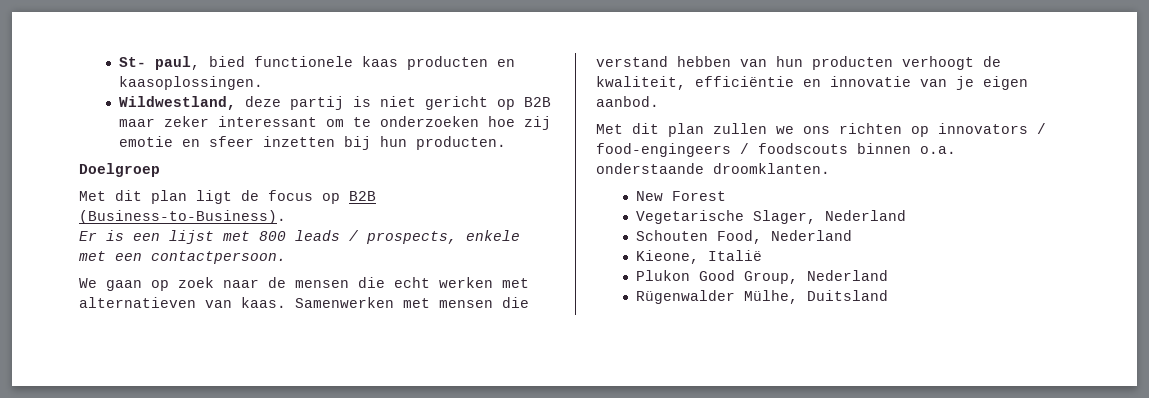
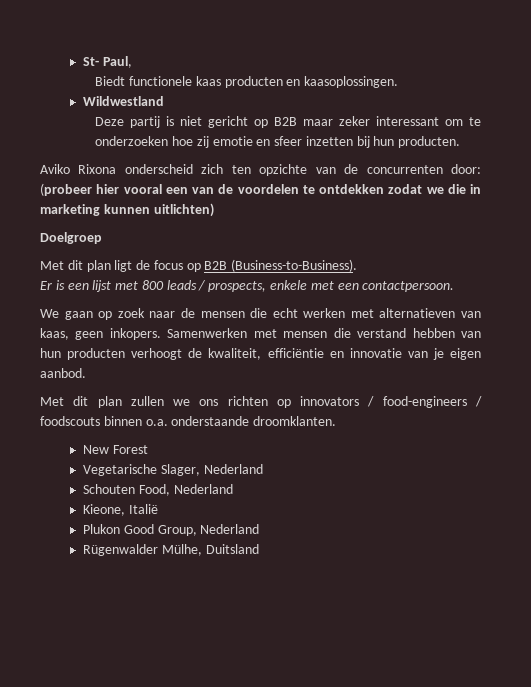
- St- paul, bied functionele kaas producten en kaasoplossingen.
+ St- Paul,
+ Biedt functionele kaas producten en kaasoplossingen.
- Wildwestland, deze partij is niet gericht op B2B maar zeker interessant om te onderzoeken hoe zij emotie en sfeer inzetten bij hun producten.
+ Wildwestland
+ Deze partij is niet gericht op B2B maar zeker interessant om te onderzoeken hoe zij emotie en sfeer inzetten bij hun producten.
+ Aviko Rixona onderscheid zich ten opzichte van de concurrenten door: (probeer hier vooral een van de voordelen te ontdekken zodat we die in marketing kunnen uitlichten)
- We gaan op zoek naar de mensen die echt werken met alternatieven van kaas.
+ We gaan op zoek naar de mensen die echt werken met alternatieven van kaas, geen inkopers.
- Met dit plan zullen we ons richten op innovators / food-engingeers / foodscouts binnen o.a. onderstaande droomklanten.
+ Met dit plan zullen we ons richten op innovators / food-engineers / foodscouts binnen o.a. onderstaande droomklanten.

